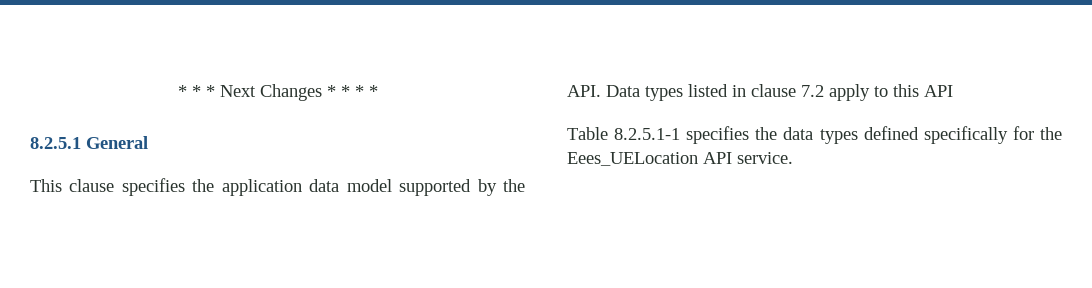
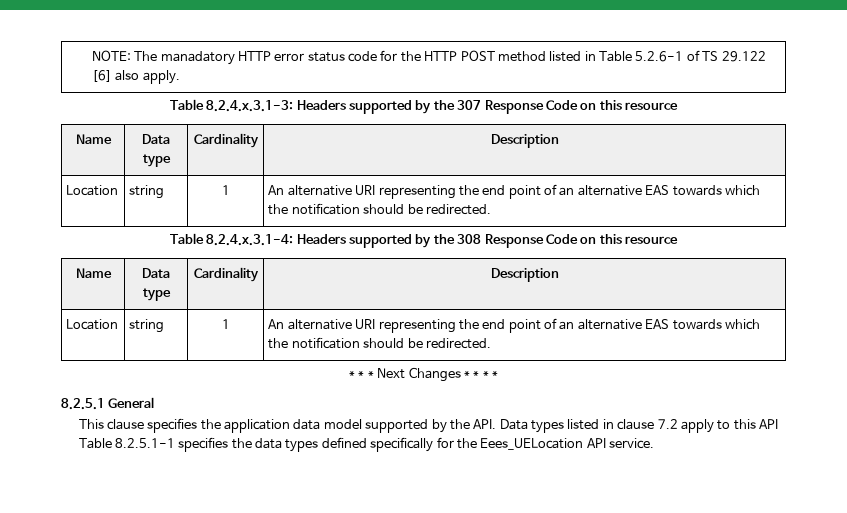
+ NOTE: The manadatory HTTP error status code for the HTTP POST method listed in Table 5.2.6-1 of TS 29.122 [6] also apply.
+ Table 8.2.4.x.3.1-3: Headers supported by the 307 Response Code on this resource
+ Name | Data type | Cardinality | Description
+ Location | string | 1 | An alternative URI representing the end point of an alternative EAS towards which the notification should be redirected.
+ Table 8.2.4.x.3.1-4: Headers supported by the 308 Response Code on this resource
+ Name | Data type | Cardinality | Description
+ Location | string | 1 | An alternative URI representing the end point of an alternative EAS towards which the notification should be redirected.

